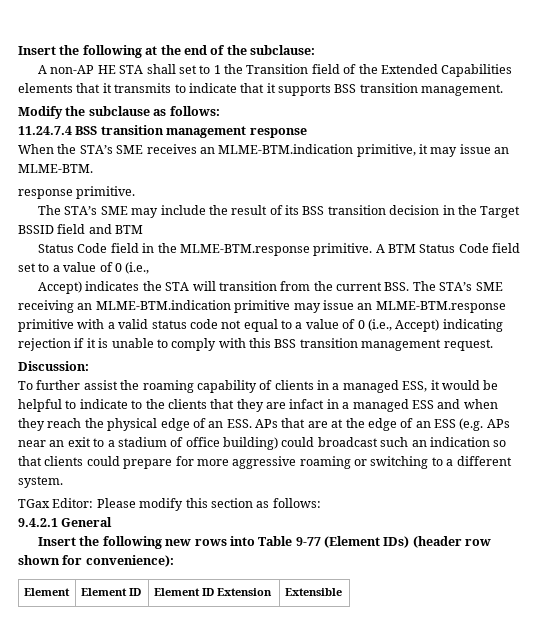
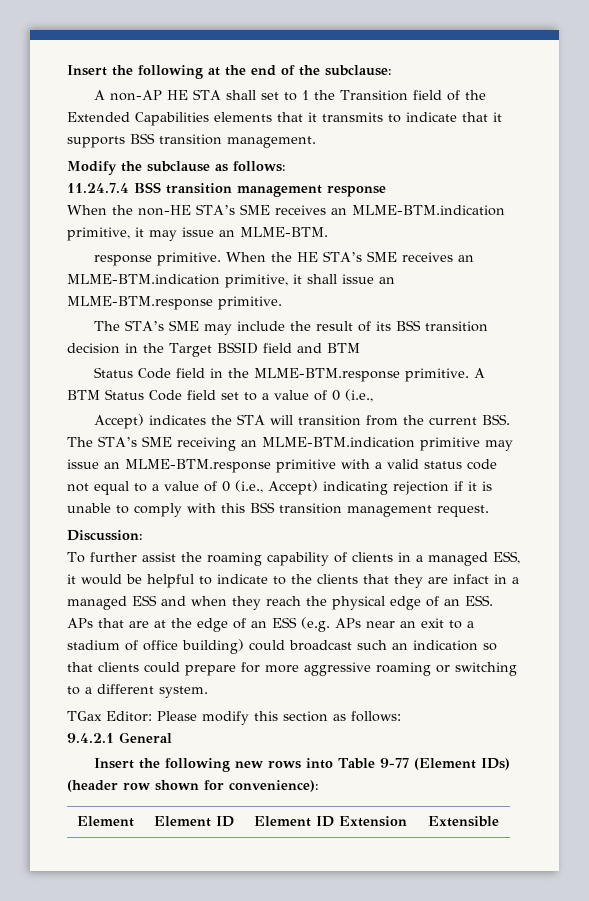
- When the STA’s SME receives an MLME-BTM.indication primitive, it may issue an MLME-BTM.
+ When the non-HE STA’s SME receives an MLME-BTM.indication primitive, it may issue an MLME-BTM.
+ When the HE STA’s SME receives an MLME-BTM.indication primitive, it shall issue an MLME-BTM.response primitive.

